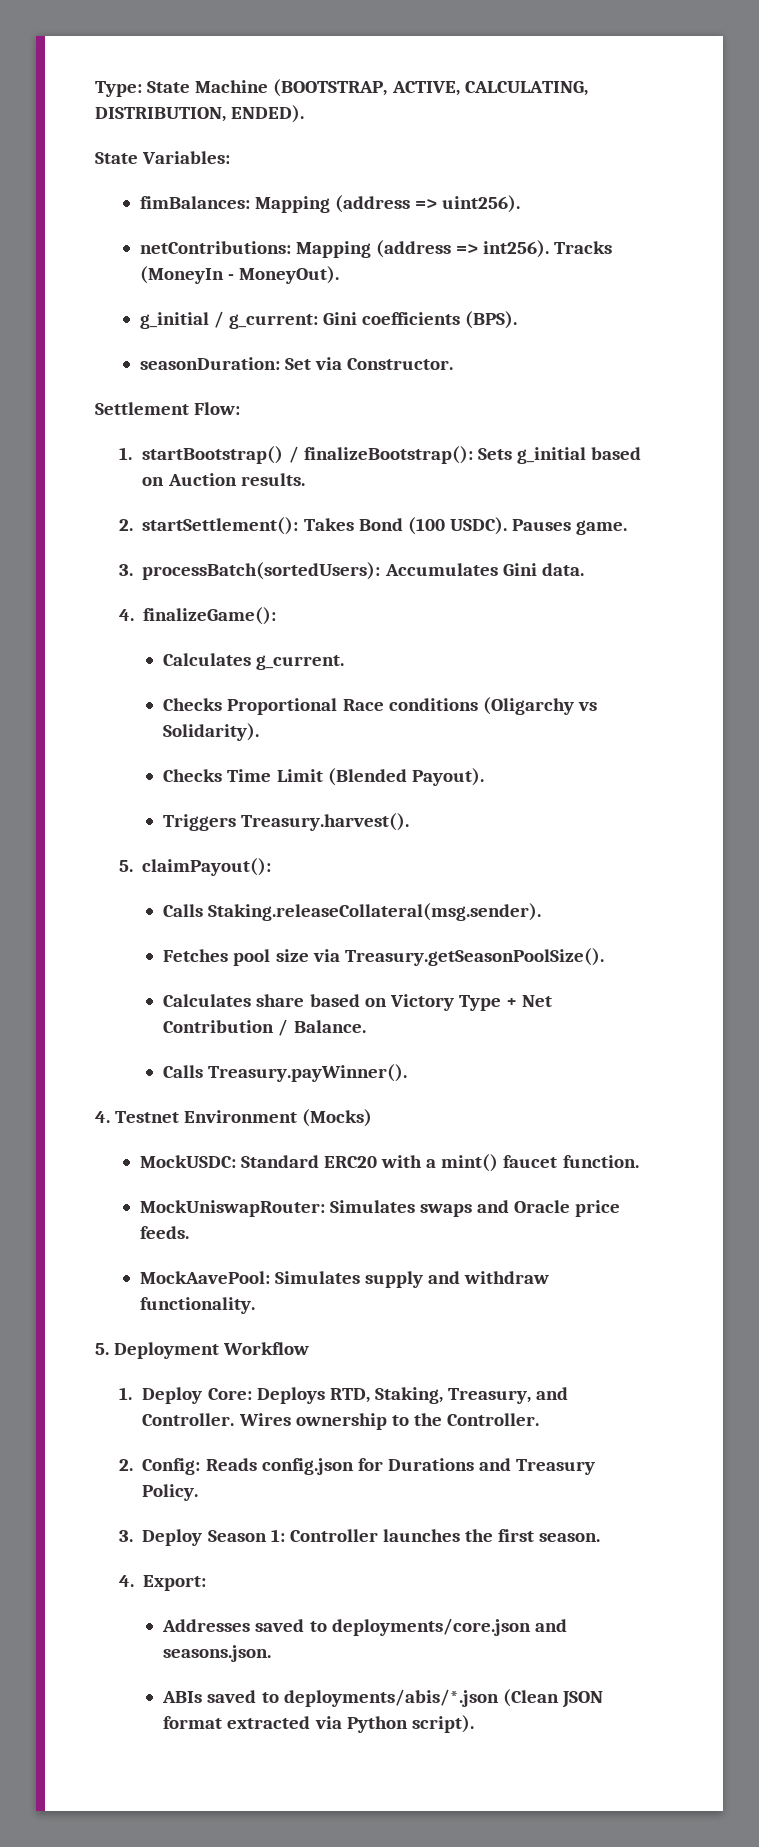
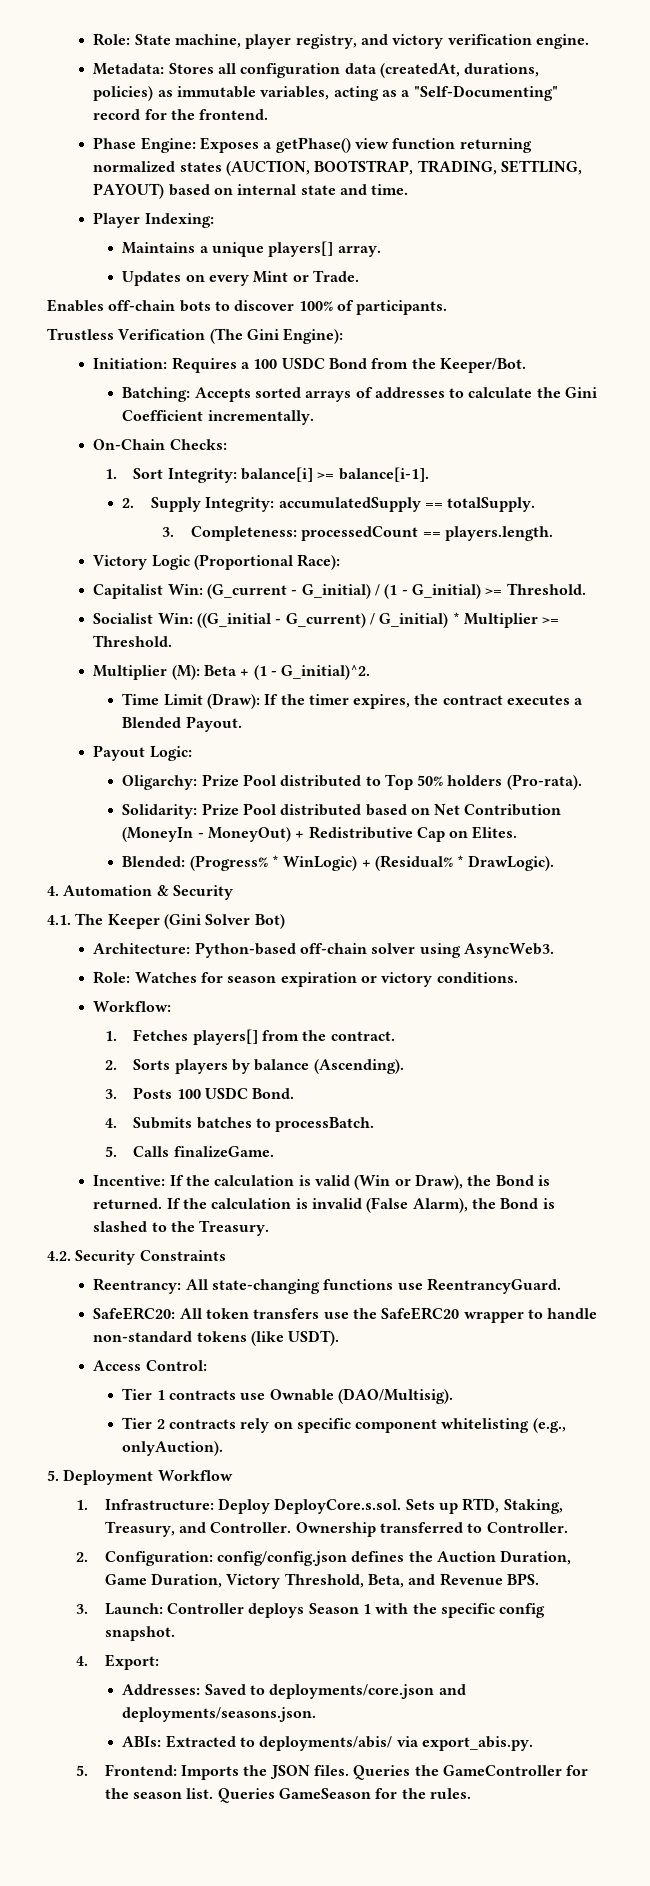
- Type: State Machine (BOOTSTRAP, ACTIVE, CALCULATING, DISTRIBUTION, ENDED).
- State Variables:
- fimBalances: Mapping (address => uint256).
- netContributions: Mapping (address => int256). Tracks (MoneyIn - MoneyOut).
- g_initial / g_current: Gini coefficients (BPS).
- seasonDuration: Set via Constructor.
- Settlement Flow:
- 1. startBootstrap() / finalizeBootstrap(): Sets g_initial based on Auction results.
- 2. startSettlement(): Takes Bond (100 USDC). Pauses game.
- 3. processBatch(sortedUsers): Accumulates Gini data.
- 4. finalizeGame():
- Calculates g_current.
- Checks Proportional Race conditions (Oligarchy vs Solidarity).
- Checks Time Limit (Blended Payout).
- Triggers Treasury.harvest().
- 5. claimPayout():
- Calls Staking.releaseCollateral(msg.sender).
- Fetches pool size via Treasury.getSeasonPoolSize().
- Calculates share based on Victory Type + Net Contribution / Balance.
- Calls Treasury.payWinner().
- 4. Testnet Environment (Mocks)
- MockUSDC: Standard ERC20 with a mint() faucet function.
- MockUniswapRouter: Simulates swaps and Oracle price feeds.
- MockAavePool: Simulates supply and withdraw functionality.
+ Role: State machine, player registry, and victory verification engine.
+ Metadata: Stores all configuration data (createdAt, durations, policies) as immutable variables, acting as a "Self-Documenting" record for the frontend.
+ Phase Engine: Exposes a getPhase() view function returning normalized states (AUCTION, BOOTSTRAP, TRADING, SETTLING, PAYOUT) based on internal state and time.
+ Player Indexing:
+ Maintains a unique players[] array.
+ Updates on every Mint or Trade.
+ Enables off-chain bots to discover 100% of participants.
+ Trustless Verification (The Gini Engine):
+ Initiation: Requires a 100 USDC Bond from the Keeper/Bot.
+ Batching: Accepts sorted arrays of addresses to calculate the Gini Coefficient incrementally.
+ On-Chain Checks:
+ 1. Sort Integrity: balance[i] >= balance[i-1].
+ 2. Supply Integrity: accumulatedSupply == totalSupply.
+ 3. Completeness: processedCount == players.length.
+ Victory Logic (Proportional Race):
+ Capitalist Win: (G_current - G_initial) / (1 - G_initial) >= Threshold.
+ Socialist Win: ((G_initial - G_current) / G_initial) * Multiplier >= Threshold.
+ Multiplier (M): Beta + (1 - G_initial)^2.
+ Time Limit (Draw): If the timer expires, the contract executes a Blended Payout.
+ Payout Logic:
+ Oligarchy: Prize Pool distributed to Top 50% holders (Pro-rata).
+ Solidarity: Prize Pool distributed based on Net Contribution (MoneyIn - MoneyOut) + Redistributive Cap on Elites.
+ Blended: (Progress% * WinLogic) + (Residual% * DrawLogic).
+ 4. Automation & Security
+ 4.1. The Keeper (Gini Solver Bot)
+ Architecture: Python-based off-chain solver using AsyncWeb3.
+ Role: Watches for season expiration or victory conditions.
+ Workflow:
+ 1. Fetches players[] from the contract.
+ 2. Sorts players by balance (Ascending).
+ 3. Posts 100 USDC Bond.
+ 4. Submits batches to processBatch.
+ 5. Calls finalizeGame.
+ Incentive: If the calculation is valid (Win or Draw), the Bond is returned. If the calculation is invalid (False Alarm), the Bond is slashed to the Treasury.
+ 4.2. Security Constraints
+ Reentrancy: All state-changing functions use ReentrancyGuard.
+ SafeERC20: All token transfers use the SafeERC20 wrapper to handle non-standard tokens (like USDT).
+ Access Control:
+ Tier 1 contracts use Ownable (DAO/Multisig).
+ Tier 2 contracts rely on specific component whitelisting (e.g., onlyAuction).
- 1. Deploy Core: Deploys RTD, Staking, Treasury, and Controller.
+ 1. Infrastructure: Deploy DeployCore.s.sol. Sets up RTD, Staking, Treasury, and Controller.
- Wires ownership to the Controller.
- 2. Config: Reads config.json for Durations and Treasury Policy.
- 3. Deploy Season 1: Controller launches the first season.
+ Ownership transferred to Controller.
+ 2. Configuration: config/config.json defines the Auction Duration, Game Duration, Victory Threshold, Beta, and Revenue BPS.
+ 3. Launch: Controller deploys Season 1 with the specific config snapshot.
- Addresses saved to deployments/core.json and seasons.json.
- ABIs saved to deployments/abis/*.json (Clean JSON format extracted via Python script).
+ Addresses: Saved to deployments/core.json and deployments/seasons.json.
+ ABIs: Extracted to deployments/abis/ via export_abis.py.
+ 5. Frontend: Imports the JSON files. Queries the GameController for the season list. Queries GameSeason for the rules.

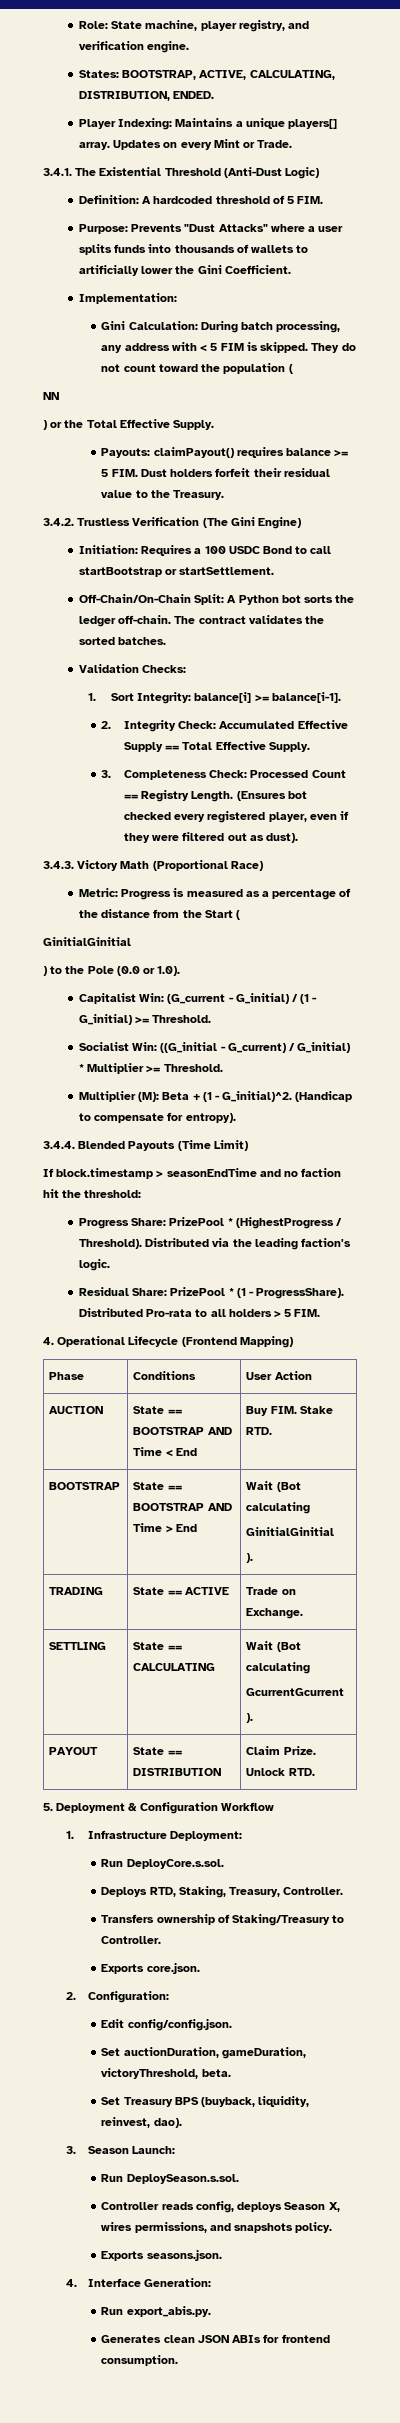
- Role: State machine, player registry, and victory verification engine.
+ Role: State machine, player registry, and verification engine.
- Metadata: Stores all configuration data (createdAt, durations, policies) as immutable variables, acting as a "Self-Documenting" record for the frontend.
- Phase Engine: Exposes a getPhase() view function returning normalized states (AUCTION, BOOTSTRAP, TRADING, SETTLING, PAYOUT) based on internal state and time.
+ States: BOOTSTRAP, ACTIVE, CALCULATING, DISTRIBUTION, ENDED.
- Player Indexing:
- Maintains a unique players[] array.
- Updates on every Mint or Trade.
+ Player Indexing: Maintains a unique players[] array. Updates on every Mint or Trade.
- Enables off-chain bots to discover 100% of participants.
- Trustless Verification (The Gini Engine):
+ 3.4.1. The Existential Threshold (Anti-Dust Logic)
+ Definition: A hardcoded threshold of 5 FIM.
+ Purpose: Prevents "Dust Attacks" where a user splits funds into thousands of wallets to artificially lower the Gini Coefficient.
+ Implementation:
+ Gini Calculation: During batch processing, any address with < 5 FIM is skipped. They do not count toward the population (
+ NN
+ ) or the Total Effective Supply.
+ Payouts: claimPayout() requires balance >= 5 FIM. Dust holders forfeit their residual value to the Treasury.
+ 3.4.2. Trustless Verification (The Gini Engine)
- Initiation: Requires a 100 USDC Bond from the Keeper/Bot.
- Batching: Accepts sorted arrays of addresses to calculate the Gini Coefficient incrementally.
- On-Chain Checks:
+ Initiation: Requires a 100 USDC Bond to call startBootstrap or startSettlement.
+ Off-Chain/On-Chain Split: A Python bot sorts the ledger off-chain. The contract validates the sorted batches.
+ Validation Checks:
- 2. Supply Integrity: accumulatedSupply == totalSupply.
- 3. Completeness: processedCount == players.length.
- Victory Logic (Proportional Race):
+ 2. Integrity Check: Accumulated Effective Supply == Total Effective Supply.
+ 3. Completeness Check: Processed Count == Registry Length. (Ensures bot checked every registered player, even if they were filtered out as dust).
+ 3.4.3. Victory Math (Proportional Race)
+ Metric: Progress is measured as a percentage of the distance from the Start (
+ GinitialGinitial
+ ) to the Pole (0.0 or 1.0).
- Multiplier (M): Beta + (1 - G_initial)^2.
- Time Limit (Draw): If the timer expires, the contract executes a Blended Payout.
- Payout Logic:
- Oligarchy: Prize Pool distributed to Top 50% holders (Pro-rata).
- Solidarity: Prize Pool distributed based on Net Contribution (MoneyIn - MoneyOut) + Redistributive Cap on Elites.
- Blended: (Progress% * WinLogic) + (Residual% * DrawLogic).
- 4. Automation & Security
- 4.1. The Keeper (Gini Solver Bot)
- Architecture: Python-based off-chain solver using AsyncWeb3.
- Role: Watches for season expiration or victory conditions.
- Workflow:
- 1. Fetches players[] from the contract.
- 2. Sorts players by balance (Ascending).
- 3. Posts 100 USDC Bond.
- 4. Submits batches to processBatch.
- 5. Calls finalizeGame.
- Incentive: If the calculation is valid (Win or Draw), the Bond is returned. If the calculation is invalid (False Alarm), the Bond is slashed to the Treasury.
- 4.2. Security Constraints
- Reentrancy: All state-changing functions use ReentrancyGuard.
- SafeERC20: All token transfers use the SafeERC20 wrapper to handle non-standard tokens (like USDT).
- Access Control:
- Tier 1 contracts use Ownable (DAO/Multisig).
- Tier 2 contracts rely on specific component whitelisting (e.g., onlyAuction).
+ Multiplier (M): Beta + (1 - G_initial)^2. (Handicap to compensate for entropy).
+ 3.4.4. Blended Payouts (Time Limit)
+ If block.timestamp > seasonEndTime and no faction hit the threshold:
+ Progress Share: PrizePool * (HighestProgress / Threshold). Distributed via the leading faction's logic.
+ Residual Share: PrizePool * (1 - ProgressShare). Distributed Pro-rata to all holders > 5 FIM.
+ 4. Operational Lifecycle (Frontend Mapping)
+ Phase | Conditions | User Action
+ AUCTION | State == BOOTSTRAP AND Time < End | Buy FIM. Stake RTD.
+ BOOTSTRAP | State == BOOTSTRAP AND Time > End | Wait (Bot calculating
+ GinitialGinitial
+ ).
+ TRADING | State == ACTIVE | Trade on Exchange.
+ SETTLING | State == CALCULATING | Wait (Bot calculating
+ GcurrentGcurrent
+ ).
+ PAYOUT | State == DISTRIBUTION | Claim Prize. Unlock RTD.
- 5. Deployment Workflow
+ 5. Deployment & Configuration Workflow
- 1. Infrastructure: Deploy DeployCore.s.sol. Sets up RTD, Staking, Treasury, and Controller. Ownership transferred to Controller.
+ 1. Infrastructure Deployment:
+ Run DeployCore.s.sol.
+ Deploys RTD, Staking, Treasury, Controller.
+ Transfers ownership of Staking/Treasury to Controller.
+ Exports core.json.
- 2. Configuration: config/config.json defines the Auction Duration, Game Duration, Victory Threshold, Beta, and Revenue BPS.
- 3. Launch: Controller deploys Season 1 with the specific config snapshot.
- 4. Export:
- Addresses: Saved to deployments/core.json and deployments/seasons.json.
- ABIs: Extracted to deployments/abis/ via export_abis.py.
- 5. Frontend: Imports the JSON files. Queries the GameController for the season list. Queries GameSeason for the rules.
+ 2. Configuration:
+ Edit config/config.json.
+ Set auctionDuration, gameDuration, victoryThreshold, beta.
+ Set Treasury BPS (buyback, liquidity, reinvest, dao).
+ 3. Season Launch:
+ Run DeploySeason.s.sol.
+ Controller reads config, deploys Season X, wires permissions, and snapshots policy.
+ Exports seasons.json.
+ 4. Interface Generation:
+ Run export_abis.py.
+ Generates clean JSON ABIs for frontend consumption.

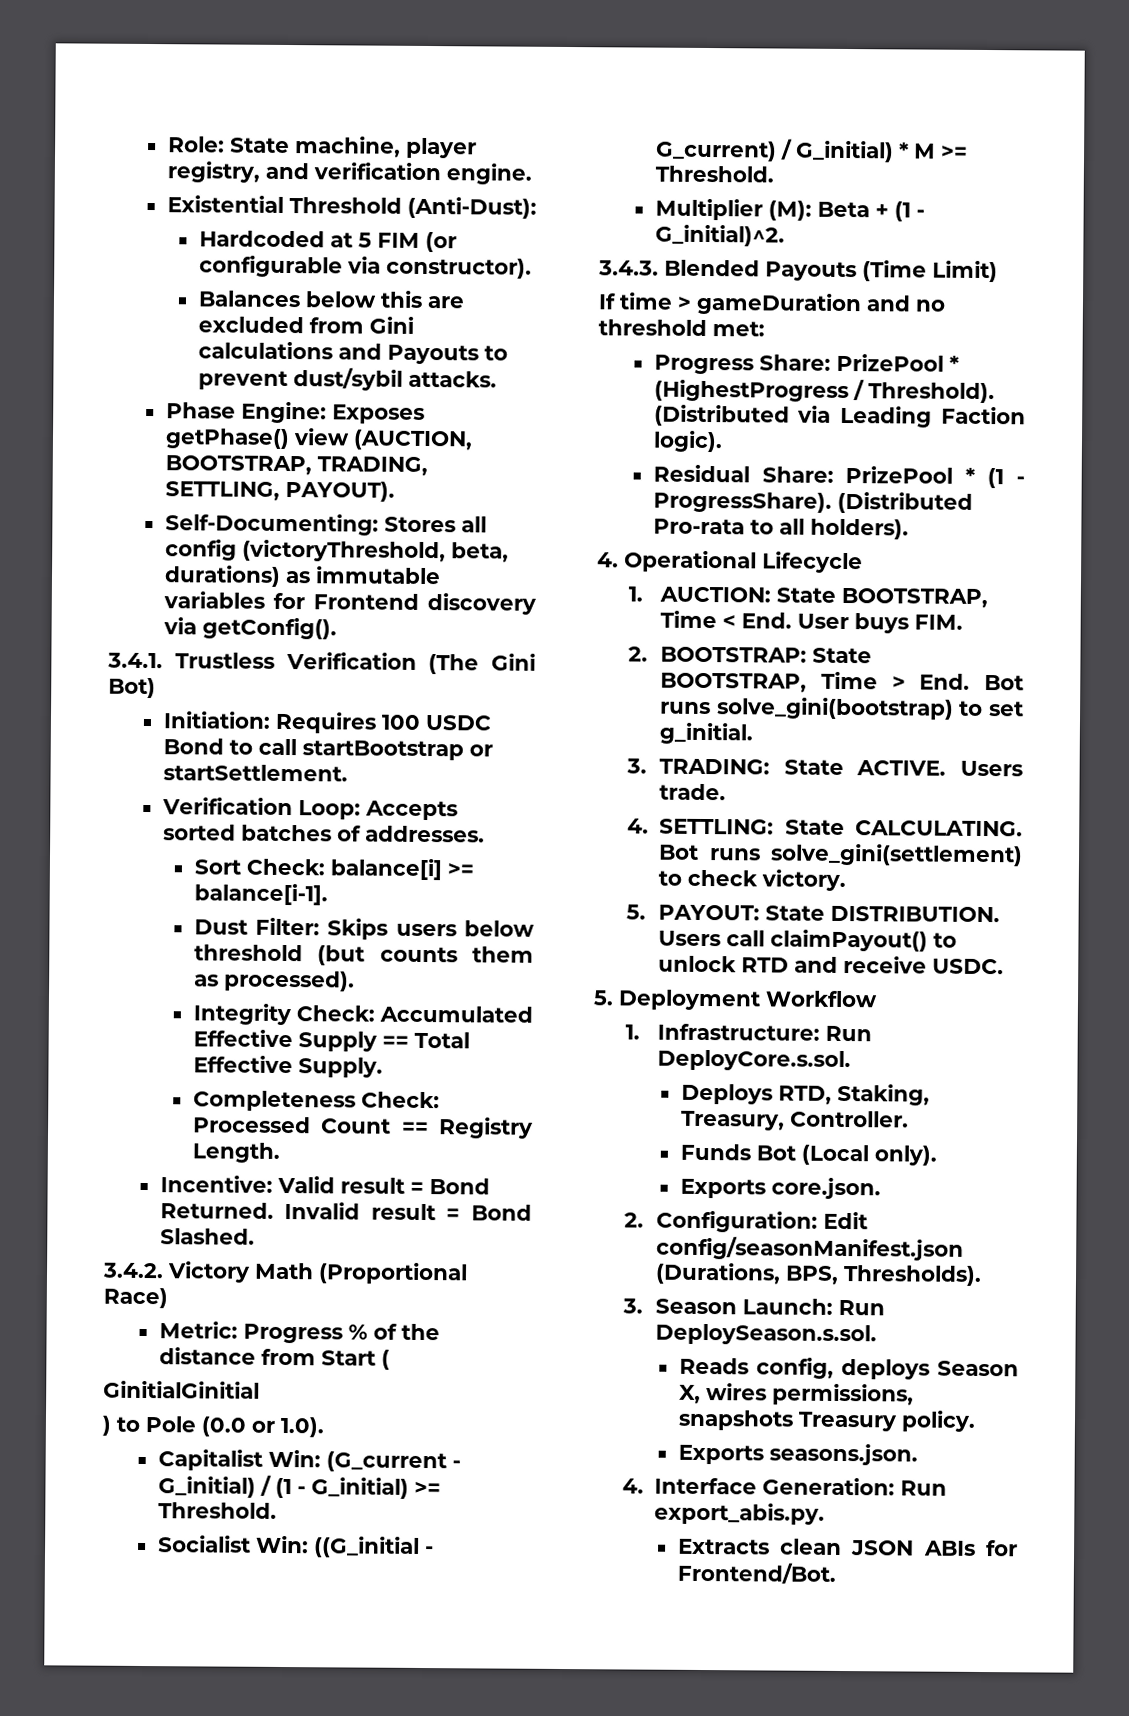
- States: BOOTSTRAP, ACTIVE, CALCULATING, DISTRIBUTION, ENDED.
- Player Indexing: Maintains a unique players[] array. Updates on every Mint or Trade.
- 3.4.1. The Existential Threshold (Anti-Dust Logic)
- Definition: A hardcoded threshold of 5 FIM.
- Purpose: Prevents "Dust Attacks" where a user splits funds into thousands of wallets to artificially lower the Gini Coefficient.
- Implementation:
- Gini Calculation: During batch processing, any address with < 5 FIM is skipped. They do not count toward the population (
- NN
- ) or the Total Effective Supply.
- Payouts: claimPayout() requires balance >= 5 FIM. Dust holders forfeit their residual value to the Treasury.
- 3.4.2. Trustless Verification (The Gini Engine)
+ Existential Threshold (Anti-Dust):
+ Hardcoded at 5 FIM (or configurable via constructor).
+ Balances below this are excluded from Gini calculations and Payouts to prevent dust/sybil attacks.
+ Phase Engine: Exposes getPhase() view (AUCTION, BOOTSTRAP, TRADING, SETTLING, PAYOUT).
+ Self-Documenting: Stores all config (victoryThreshold, beta, durations) as immutable variables for Frontend discovery via getConfig().
+ 3.4.1. Trustless Verification (The Gini Bot)
- Initiation: Requires a 100 USDC Bond to call startBootstrap or startSettlement.
+ Initiation: Requires 100 USDC Bond to call startBootstrap or startSettlement.
- Off-Chain/On-Chain Split: A Python bot sorts the ledger off-chain. The contract validates the sorted batches.
- Validation Checks:
- 1. Sort Integrity: balance[i] >= balance[i-1].
- 2. Integrity Check: Accumulated Effective Supply == Total Effective Supply.
+ Verification Loop: Accepts sorted batches of addresses.
+ Sort Check: balance[i] >= balance[i-1].
+ Dust Filter: Skips users below threshold (but counts them as processed).
+ Integrity Check: Accumulated Effective Supply == Total Effective Supply.
- 3. Completeness Check: Processed Count == Registry Length. (Ensures bot checked every registered player, even if they were filtered out as dust).
- 3.4.3. Victory Math (Proportional Race)
+ Completeness Check: Processed Count == Registry Length.
+ Incentive: Valid result = Bond Returned. Invalid result = Bond Slashed.
+ 3.4.2. Victory Math (Proportional Race)
- Metric: Progress is measured as a percentage of the distance from the Start (
+ Metric: Progress % of the distance from Start (
- ) to the Pole (0.0 or 1.0).
+ ) to Pole (0.0 or 1.0).
- Socialist Win: ((G_initial - G_current) / G_initial) * Multiplier >= Threshold.
+ Socialist Win: ((G_initial - G_current) / G_initial) * M >= Threshold.
- Multiplier (M): Beta + (1 - G_initial)^2. (Handicap to compensate for entropy).
- 3.4.4. Blended Payouts (Time Limit)
+ Multiplier (M): Beta + (1 - G_initial)^2.
+ 3.4.3. Blended Payouts (Time Limit)
- If block.timestamp > seasonEndTime and no faction hit the threshold:
+ If time > gameDuration and no threshold met:
- Distributed via the leading faction's logic.
+ (Distributed via Leading Faction logic).
- Distributed Pro-rata to all holders > 5 FIM.
+ (Distributed Pro-rata to all holders).
- 4. Operational Lifecycle (Frontend Mapping)
- Phase | Conditions | User Action
- AUCTION | State == BOOTSTRAP AND Time < End | Buy FIM. Stake RTD.
- BOOTSTRAP | State == BOOTSTRAP AND Time > End | Wait (Bot calculating
- GinitialGinitial
- ).
- TRADING | State == ACTIVE | Trade on Exchange.
- SETTLING | State == CALCULATING | Wait (Bot calculating
- GcurrentGcurrent
- ).
- PAYOUT | State == DISTRIBUTION | Claim Prize. Unlock RTD.
+ 4. Operational Lifecycle
+ 1. AUCTION: State BOOTSTRAP, Time < End. User buys FIM.
+ 2. BOOTSTRAP: State BOOTSTRAP, Time > End. Bot runs solve_gini(bootstrap) to set g_initial.
+ 3. TRADING: State ACTIVE. Users trade.
+ 4. SETTLING: State CALCULATING. Bot runs solve_gini(settlement) to check victory.
+ 5. PAYOUT: State DISTRIBUTION. Users call claimPayout() to unlock RTD and receive USDC.
- 5. Deployment & Configuration Workflow
+ 5. Deployment Workflow
- 1. Infrastructure Deployment:
- Run DeployCore.s.sol.
+ 1. Infrastructure: Run DeployCore.s.sol.
- Transfers ownership of Staking/Treasury to Controller.
+ Funds Bot (Local only).
  Exports core.json.
- 2. Configuration:
- Edit config/config.json.
- Set auctionDuration, gameDuration, victoryThreshold, beta.
- Set Treasury BPS (buyback, liquidity, reinvest, dao).
+ 2. Configuration: Edit config/seasonManifest.json (Durations, BPS, Thresholds).
- 3. Season Launch:
- Run DeploySeason.s.sol.
+ 3. Season Launch: Run DeploySeason.s.sol.
- Controller reads config, deploys Season X, wires permissions, and snapshots policy.
+ Reads config, deploys Season X, wires permissions, snapshots Treasury policy.
- 4. Interface Generation:
- Run export_abis.py.
+ 4. Interface Generation: Run export_abis.py.
- Generates clean JSON ABIs for frontend consumption.
+ Extracts clean JSON ABIs for Frontend/Bot.

